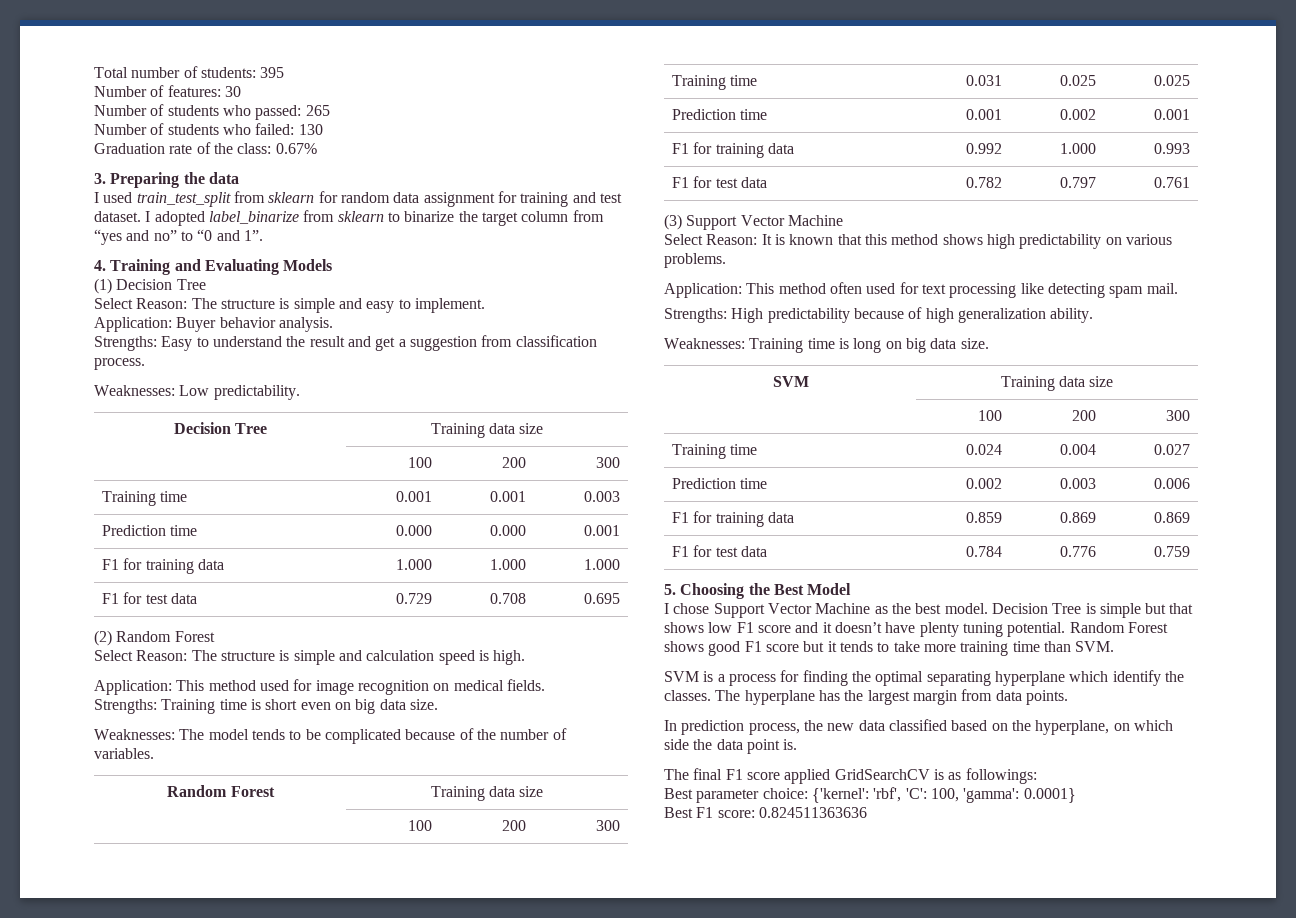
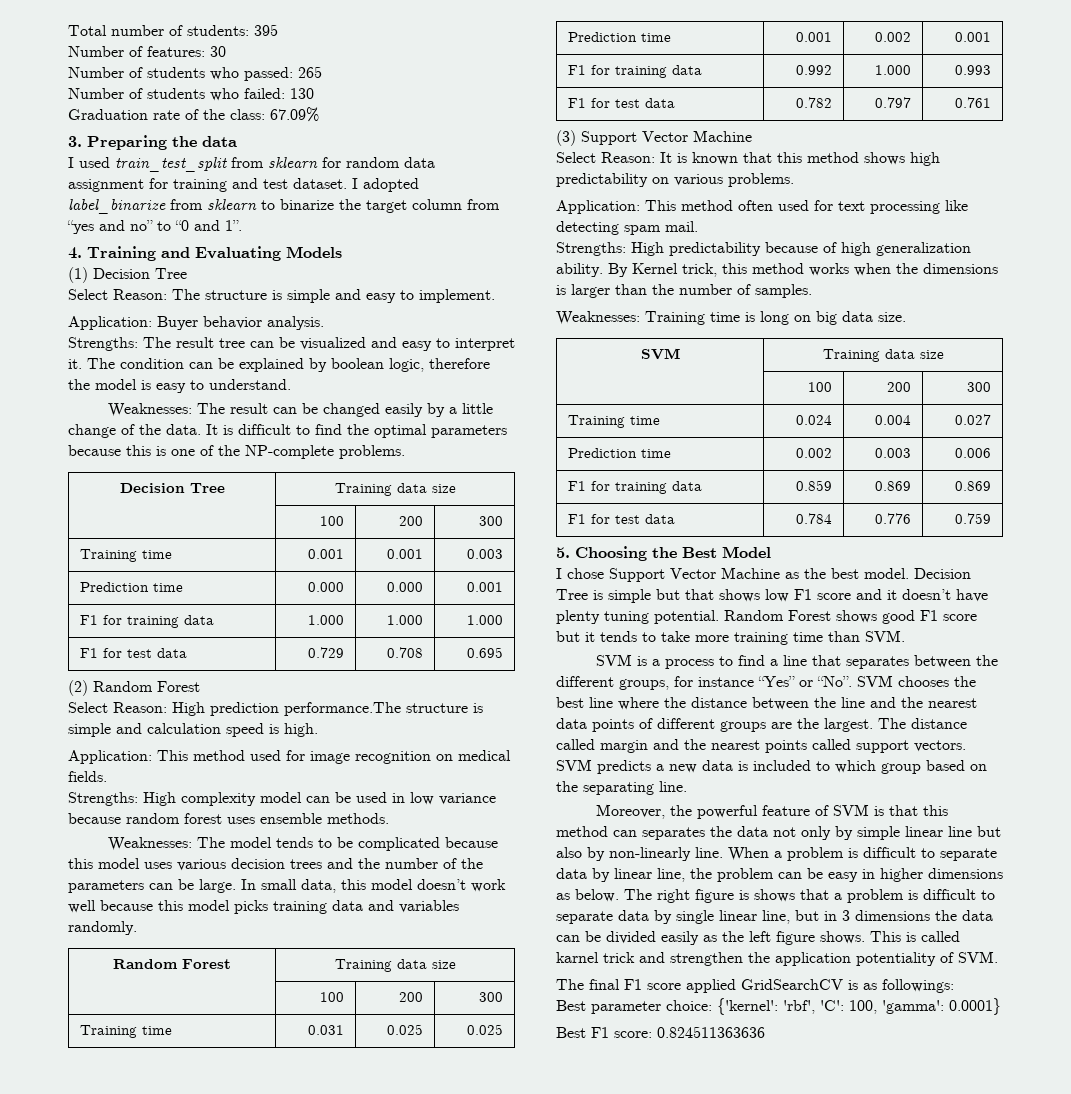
- Graduation rate of the class: 0.67%
+ Graduation rate of the class: 67.09%
- Strengths: Easy to understand the result and get a suggestion from classification process.
- Weaknesses: Low predictability.
+ Strengths: The result tree can be visualized and easy to interpret it. The condition can be explained by boolean logic, therefore the model is easy to understand.
+ Weaknesses: The result can be changed easily by a little change of the data. It is difficult to find the optimal parameters because this is one of the NP-complete problems.
- Select Reason: The structure is simple and calculation speed is high.
+ Select Reason: High prediction performance.The structure is simple and calculation speed is high.
- Strengths: Training time is short even on big data size.
+ Strengths: High complexity model can be used in low variance because random forest uses ensemble methods.
- Weaknesses: The model tends to be complicated because of the number of variables.
+ Weaknesses: The model tends to be complicated because this model uses various decision trees and the number of the parameters can be large. In small data, this model doesn’t work well because this model picks training data and variables randomly.
+ By Kernel trick, this method works when the dimensions is larger than the number of samples.
- SVM is a process for finding the optimal separating hyperplane which identify the classes. The hyperplane has the largest margin from data points.
- In prediction process, the new data classified based on the hyperplane, on which side the data point is.
+ SVM is a process to find a line that separates between the different groups, for instance “Yes” or “No”. SVM chooses the best line where the distance between the line and the nearest data points of different groups are the largest. The distance called margin and the nearest points called support vectors. SVM predicts a new data is included to which group based on the separating line.
+ Moreover, the powerful feature of SVM is that this method can separates the data not only by simple linear line but also by non-linearly line. When a problem is difficult to separate data by linear line, the problem can be easy in higher dimensions as below. The right figure is shows that a problem is difficult to separate data by single linear line, but in 3 dimensions the data can be divided easily as the left figure shows. This is called karnel trick and strengthen the application potentiality of SVM.

